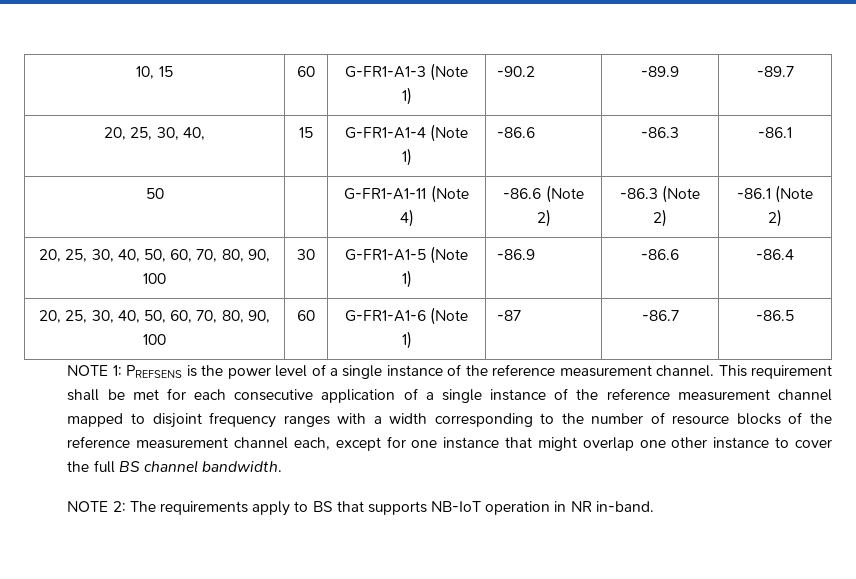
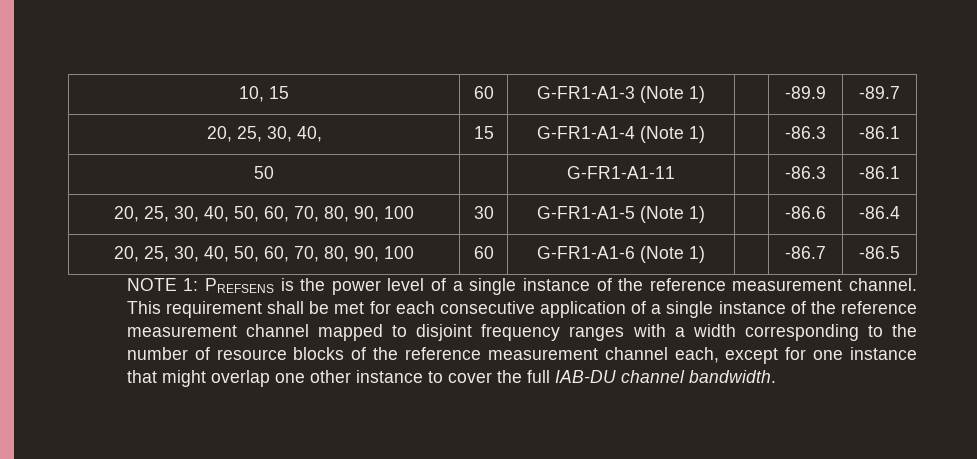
- 10, 15 | 60 | G-FR1-A1-3 (Note 1) | -90.2 | -89.9 | -89.7
+ 10, 15 | 60 | G-FR1-A1-3 (Note 1) | | -89.9 | -89.7
- 20, 25, 30, 40, | 15 | G-FR1-A1-4 (Note 1) | -86.6 | -86.3 | -86.1
+ 20, 25, 30, 40, | 15 | G-FR1-A1-4 (Note 1) | | -86.3 | -86.1
- 50 | | G-FR1-A1-11 (Note 4) | -86.6 (Note 2) | -86.3 (Note 2) | -86.1 (Note 2)
+ 50 | | G-FR1-A1-11 | | -86.3 | -86.1
- 20, 25, 30, 40, 50, 60, 70, 80, 90, 100 | 30 | G-FR1-A1-5 (Note 1) | -86.9 | -86.6 | -86.4
+ 20, 25, 30, 40, 50, 60, 70, 80, 90, 100 | 30 | G-FR1-A1-5 (Note 1) | | -86.6 | -86.4
- 20, 25, 30, 40, 50, 60, 70, 80, 90, 100 | 60 | G-FR1-A1-6 (Note 1) | -87 | -86.7 | -86.5
+ 20, 25, 30, 40, 50, 60, 70, 80, 90, 100 | 60 | G-FR1-A1-6 (Note 1) | | -86.7 | -86.5
- This requirement shall be met for each consecutive application of a single instance of the reference measurement channel mapped to disjoint frequency ranges with a width corresponding to the number of resource blocks of the reference measurement channel each, except for one instance that might overlap one other instance to cover the full BS channel bandwidth.
+ This requirement shall be met for each consecutive application of a single instance of the reference measurement channel mapped to disjoint frequency ranges with a width corresponding to the number of resource blocks of the reference measurement channel each, except for one instance that might overlap one other instance to cover the full IAB-DU channel bandwidth.
- NOTE 2: The requirements apply to BS that supports NB-IoT operation in NR in-band.

